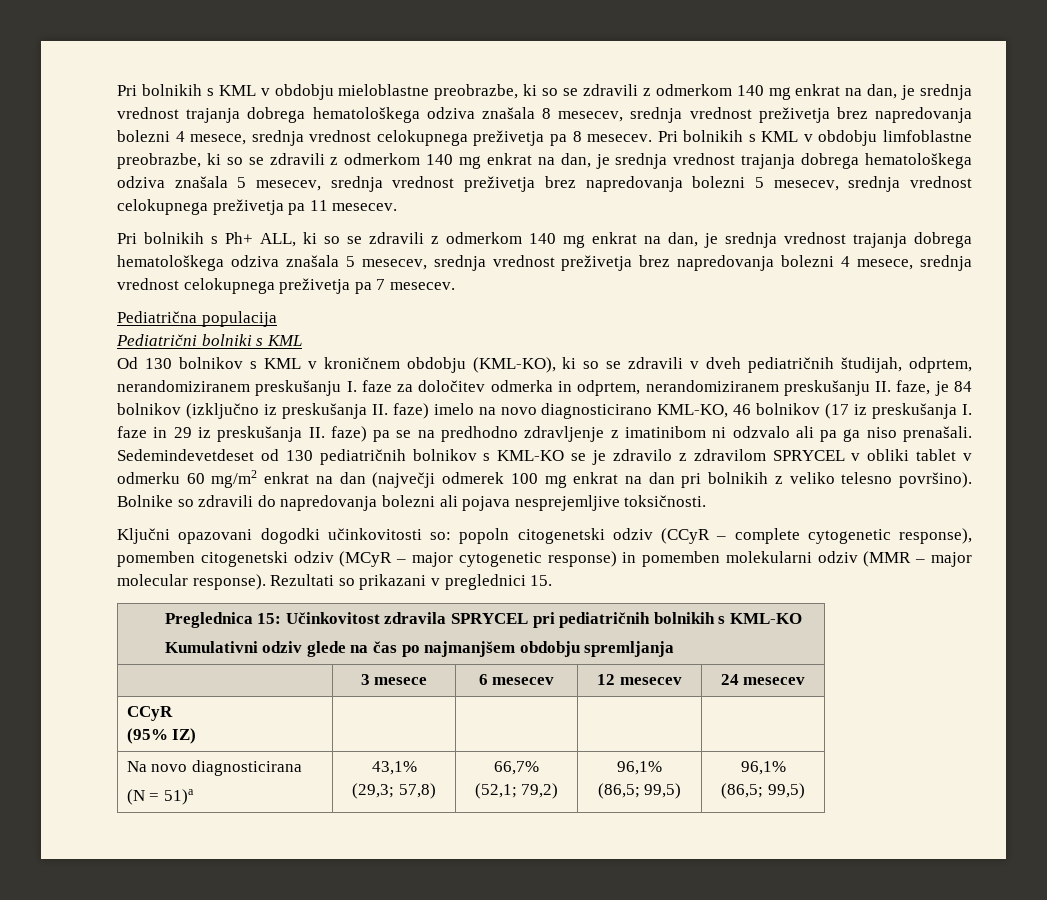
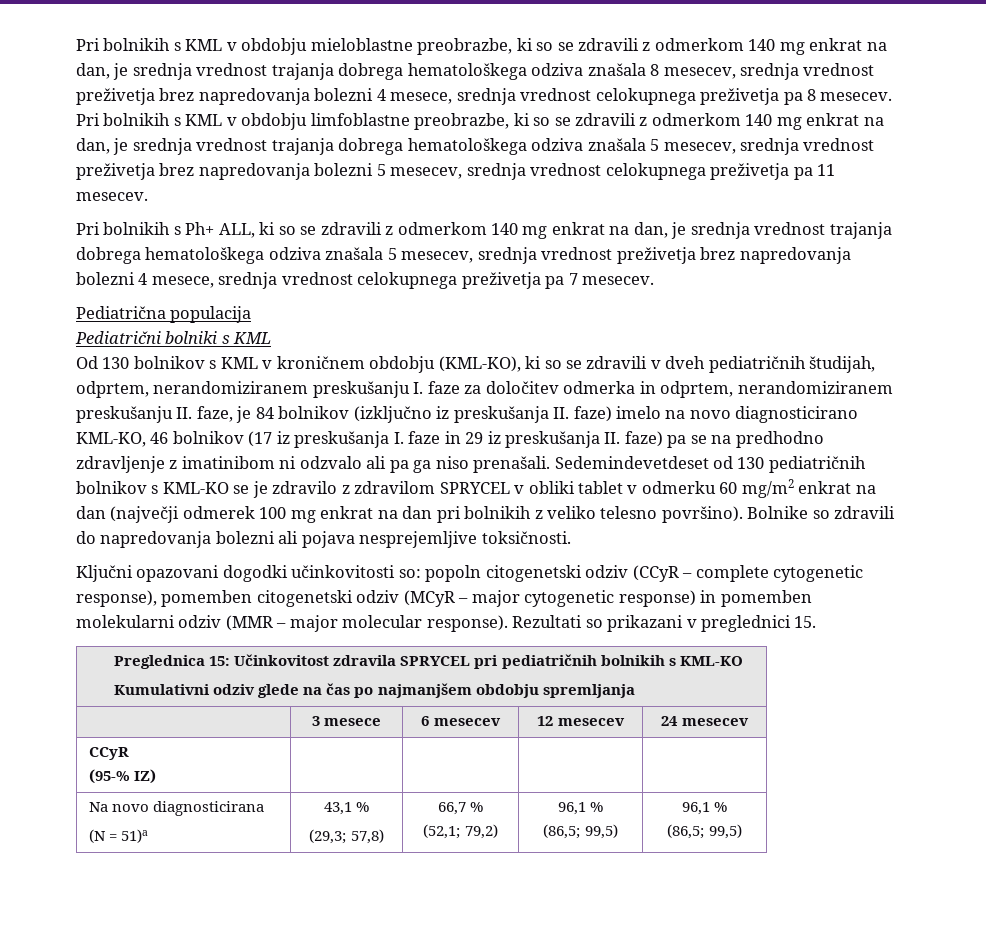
  CCyR
- (95% IZ) | | | |
+ (95-% IZ) | | | |
  Na novo diagnosticirana
- (N = 51)a | 43,1%
- (29,3; 57,8) | 66,7%
- (52,1; 79,2) | 96,1%
- (86,5; 99,5) | 96,1%
+ (N = 51)a | 43,1 %
+ (29,3; 57,8) | 66,7 %
+ (52,1; 79,2) | 96,1 %
+ (86,5; 99,5) | 96,1 %

